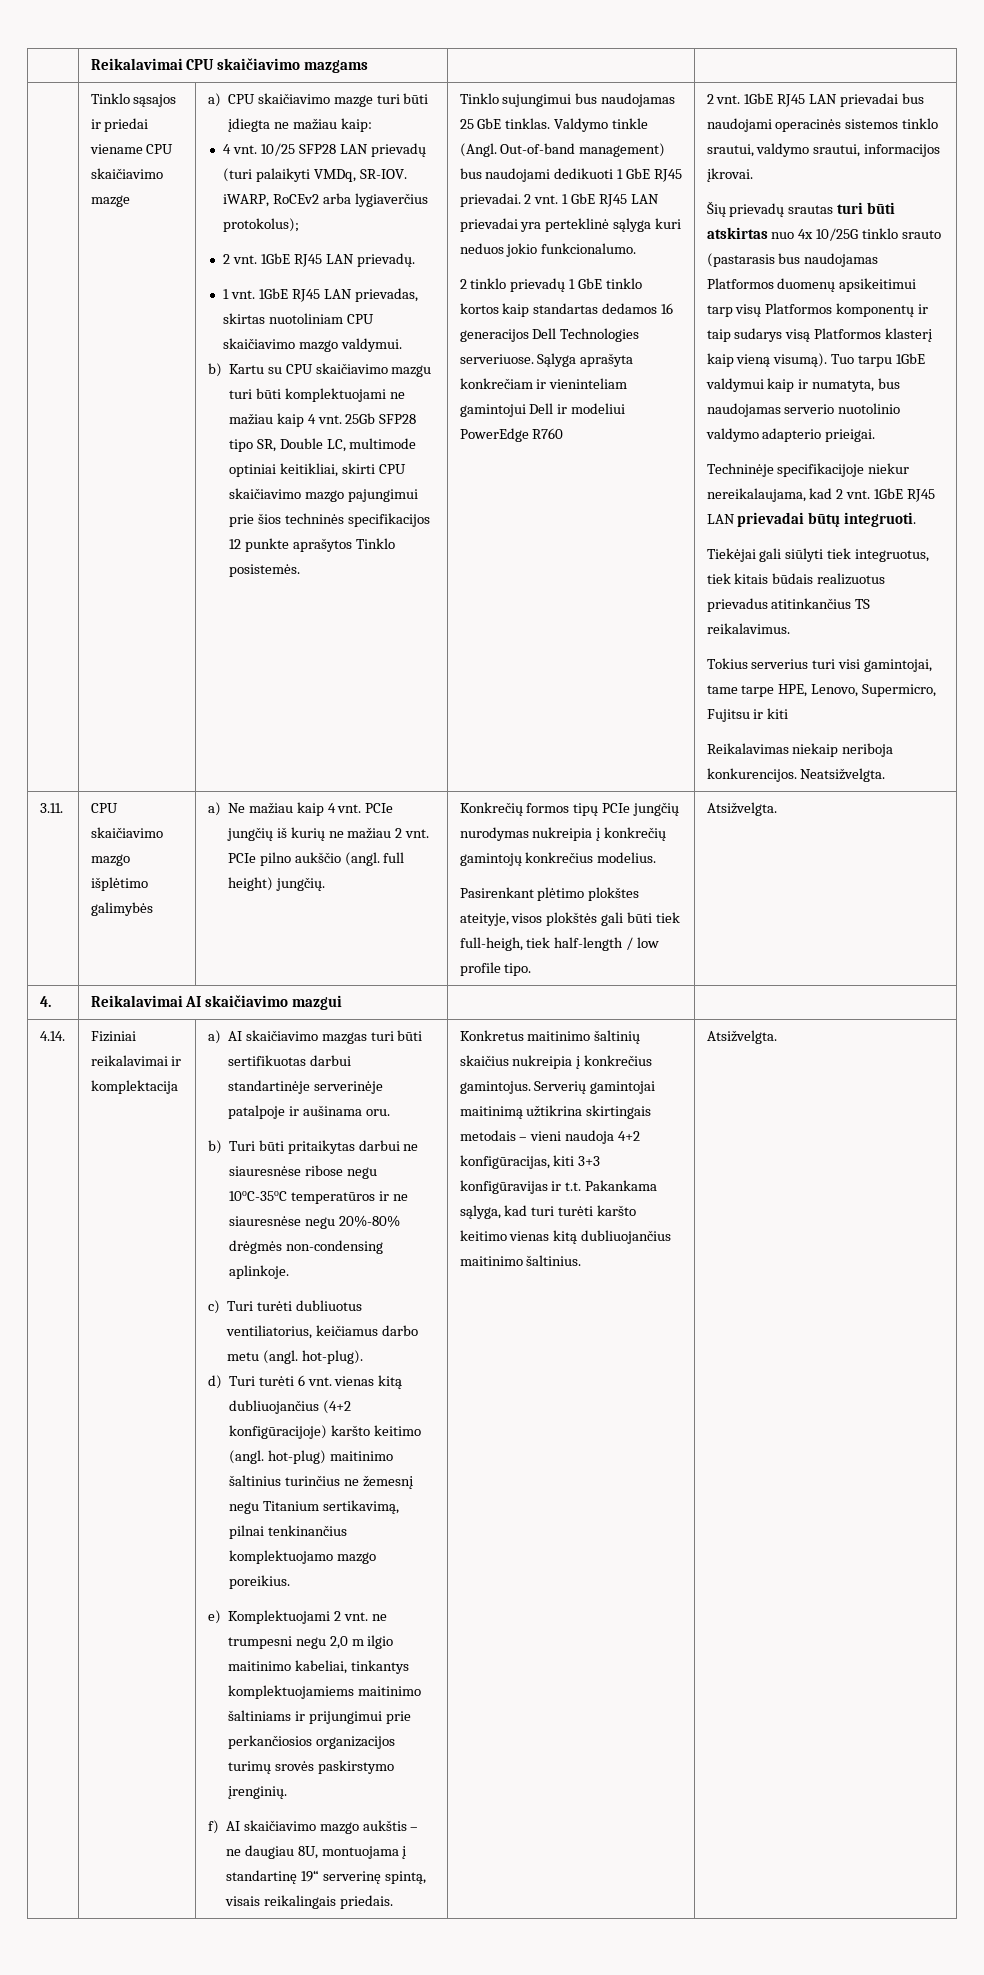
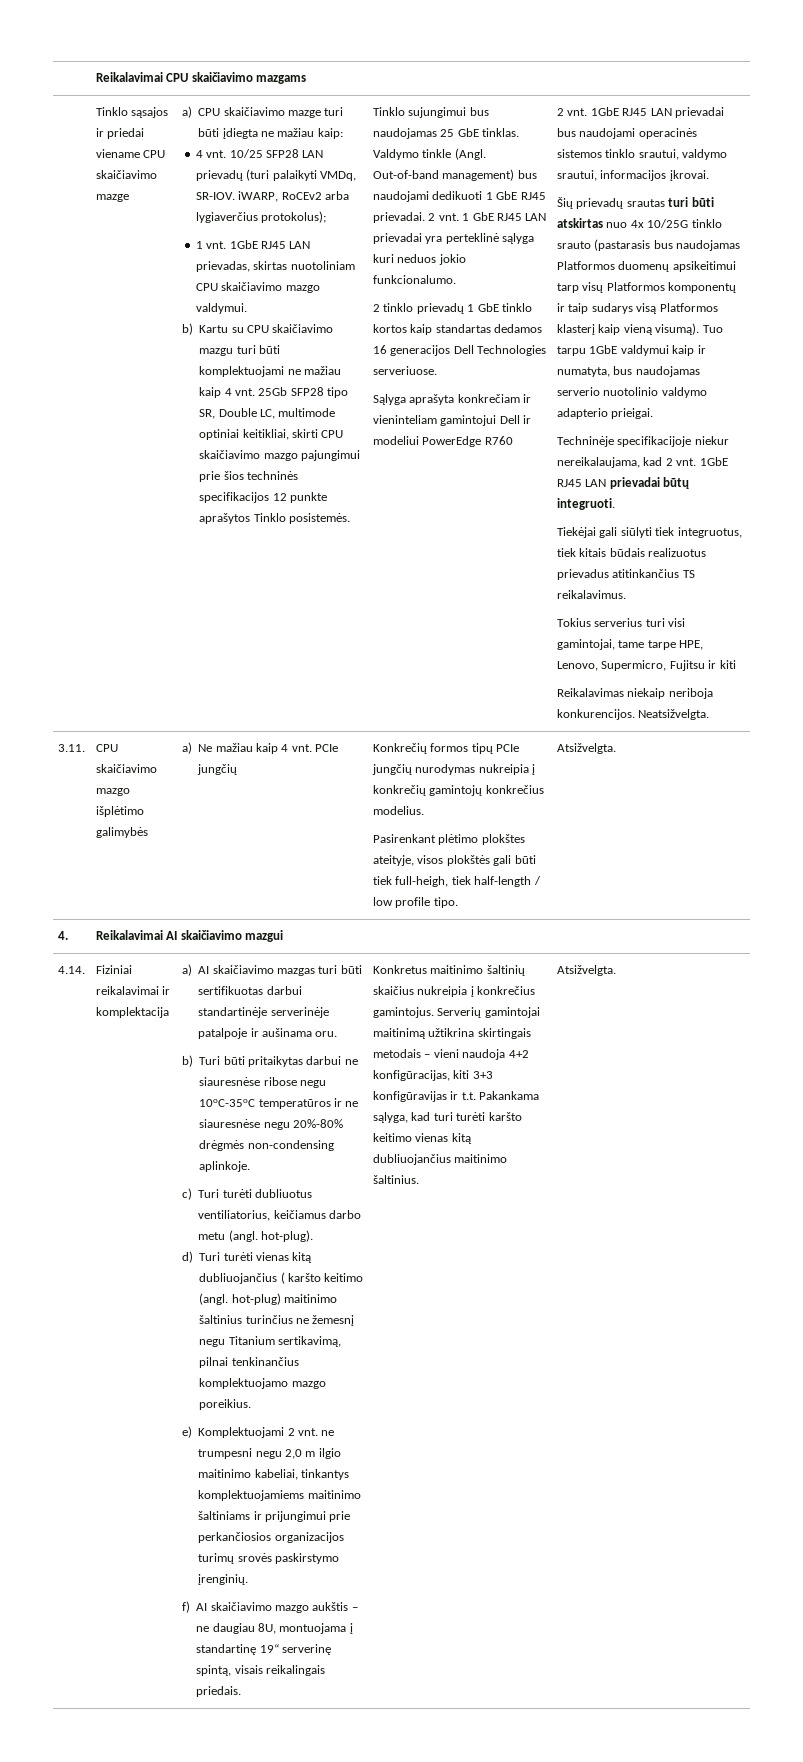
- 2 vnt. 1GbE RJ45 LAN prievadų.
- 2 tinklo prievadų 1 GbE tinklo kortos kaip standartas dedamos 16 generacijos Dell Technologies serveriuose. Sąlyga aprašyta konkrečiam ir vieninteliam gamintojui Dell ir modeliui PowerEdge R760
+ 2 tinklo prievadų 1 GbE tinklo kortos kaip standartas dedamos 16 generacijos Dell Technologies serveriuose.
+ Sąlyga aprašyta konkrečiam ir vieninteliam gamintojui Dell ir modeliui PowerEdge R760
- a) Ne mažiau kaip 4 vnt. PCIe jungčių iš kurių ne mažiau 2 vnt. PCIe pilno aukščio (angl. full height) jungčių.
+ a) Ne mažiau kaip 4 vnt. PCIe jungčių
- d) Turi turėti 6 vnt. vienas kitą dubliuojančius (4+2 konfigūracijoje) karšto keitimo (angl. hot-plug) maitinimo šaltinius turinčius ne žemesnį negu Titanium sertikavimą, pilnai tenkinančius komplektuojamo mazgo poreikius.
+ d) Turi turėti vienas kitą dubliuojančius ( karšto keitimo (angl. hot-plug) maitinimo šaltinius turinčius ne žemesnį negu Titanium sertikavimą, pilnai tenkinančius komplektuojamo mazgo poreikius.

